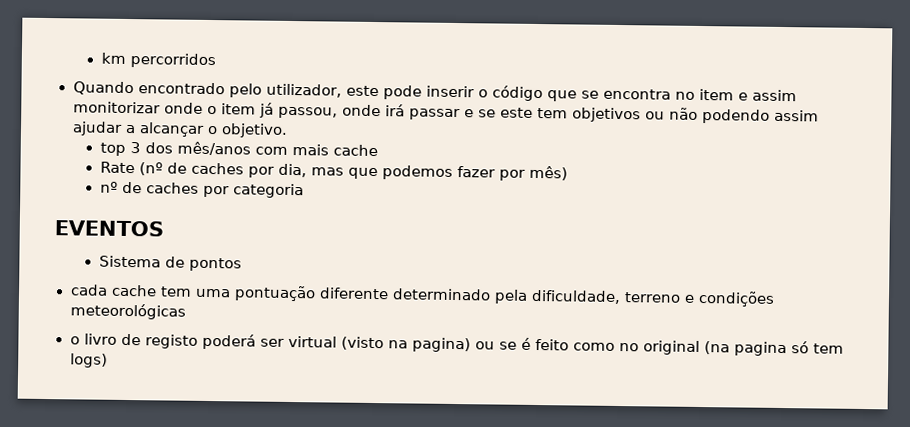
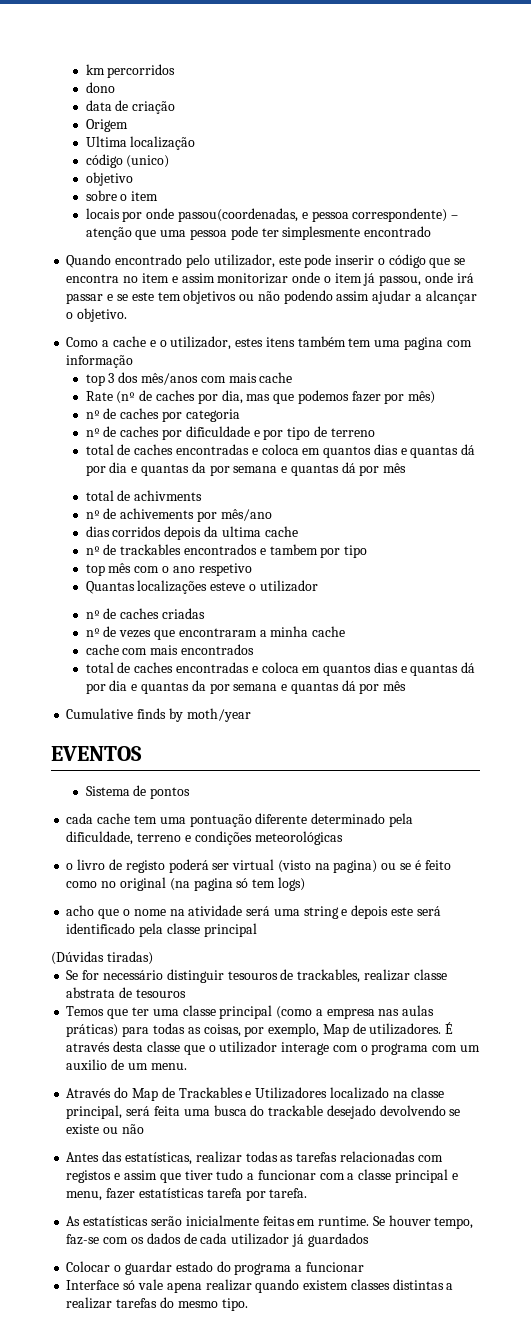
+ dono
+ data de criação
+ Origem
+ Ultima localização
+ código (unico)
+ objetivo
+ sobre o item
+ locais por onde passou(coordenadas, e pessoa correspondente) – atenção que uma pessoa pode ter simplesmente encontrado
+ Como a cache e o utilizador, estes itens também tem uma pagina com informação
+ nº de caches por dificuldade e por tipo de terreno
+ total de caches encontradas e coloca em quantos dias e quantas dá por dia e quantas da por semana e quantas dá por mês
+ total de achivments
+ nº de achivements por mês/ano
+ dias corridos depois da ultima cache
+ nº de trackables encontrados e tambem por tipo
+ top mês com o ano respetivo
+ Quantas localizações esteve o utilizador
+ nº de caches criadas
+ nº de vezes que encontraram a minha cache
+ cache com mais encontrados
+ total de caches encontradas e coloca em quantos dias e quantas dá por dia e quantas da por semana e quantas dá por mês
+ Cumulative finds by moth/year
+ acho que o nome na atividade será uma string e depois este será identificado pela classe principal
+ (Dúvidas tiradas)
+ Se for necessário distinguir tesouros de trackables, realizar classe abstrata de tesouros
+ Temos que ter uma classe principal (como a empresa nas aulas práticas) para todas as coisas, por exemplo, Map de utilizadores. É através desta classe que o utilizador interage com o programa com um auxilio de um menu.
+ Através do Map de Trackables e Utilizadores localizado na classe principal, será feita uma busca do trackable desejado devolvendo se existe ou não
+ Antes das estatísticas, realizar todas as tarefas relacionadas com registos e assim que tiver tudo a funcionar com a classe principal e menu, fazer estatísticas tarefa por tarefa.
+ As estatísticas serão inicialmente feitas em runtime. Se houver tempo, faz-se com os dados de cada utilizador já guardados
+ Colocar o guardar estado do programa a funcionar
+ Interface só vale apena realizar quando existem classes distintas a realizar tarefas do mesmo tipo.

